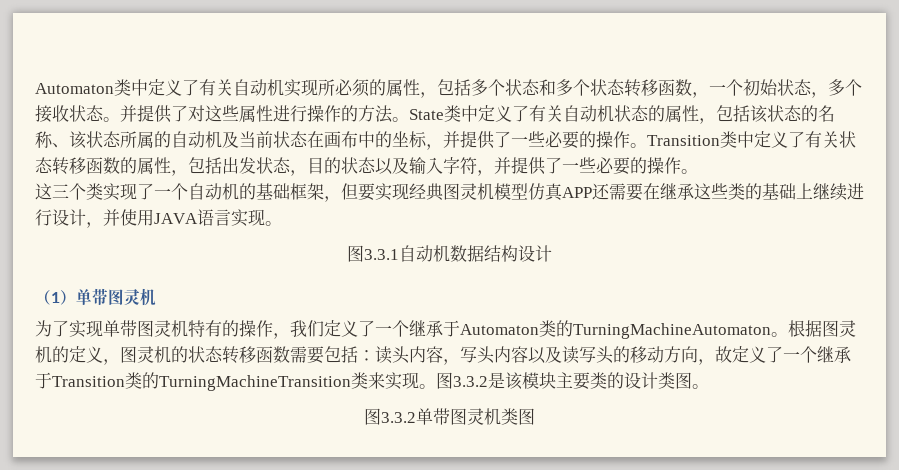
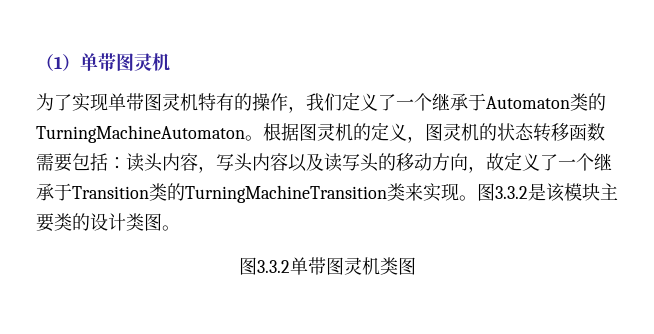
- Automaton类中定义了有关自动机实现所必须的属性，包括多个状态和多个状态转移函数，一个初始状态，多个接收状态。并提供了对这些属性进行操作的方法。State类中定义了有关自动机状态的属性，包括该状态的名称、该状态所属的自动机及当前状态在画布中的坐标，并提供了一些必要的操作。Transition类中定义了有关状态转移函数的属性，包括出发状态，目的状态以及输入字符，并提供了一些必要的操作。
- 这三个类实现了一个自动机的基础框架，但要实现经典图灵机模型仿真APP还需要在继承这些类的基础上继续进行设计，并使用JAVA语言实现。
- 图3.3.1自动机数据结构设计

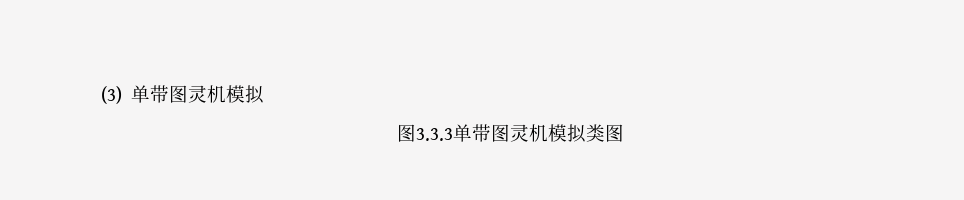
- （1）单带图灵机
- 为了实现单带图灵机特有的操作，我们定义了一个继承于Automaton类的TurningMachineAutomaton。根据图灵机的定义，图灵机的状态转移函数需要包括：读头内容，写头内容以及读写头的移动方向，故定义了一个继承于Transition类的TurningMachineTransition类来实现。图3.3.2是该模块主要类的设计类图。
- 图3.3.2单带图灵机类图
+ (3)单带图灵机模拟
+ 图3.3.3单带图灵机模拟类图

